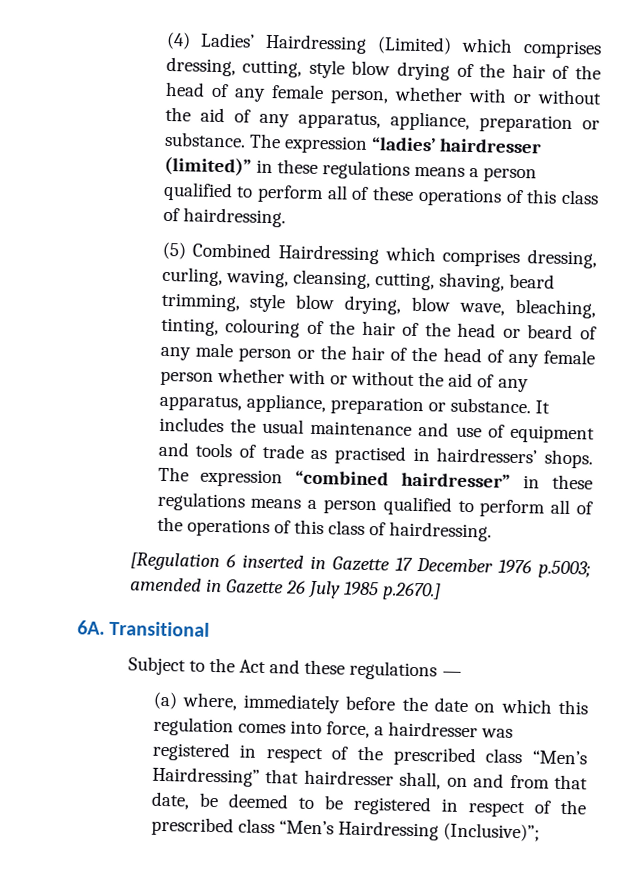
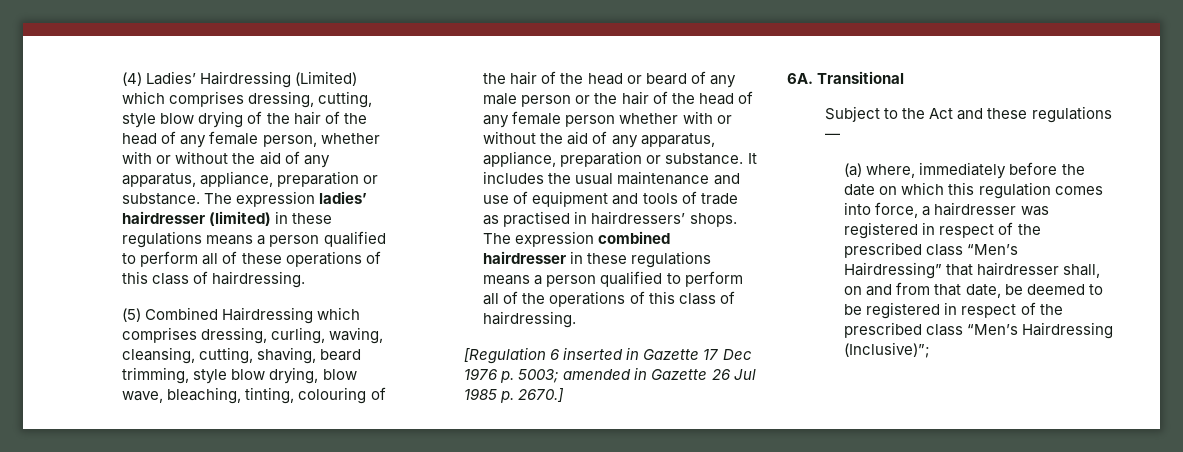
- The expression “ladies’ hairdresser (limited)” in these regulations means a person qualified to perform all of these operations of this class of hairdressing.
+ The expression ladies’ hairdresser (limited) in these regulations means a person qualified to perform all of these operations of this class of hairdressing.
- The expression “combined hairdresser” in these regulations means a person qualified to perform all of the operations of this class of hairdressing.
+ The expression combined hairdresser in these regulations means a person qualified to perform all of the operations of this class of hairdressing.
- [Regulation 6 inserted in Gazette 17 December 1976 p.5003; amended in Gazette 26 July 1985 p.2670.]
+ [Regulation 6 inserted in Gazette 17 Dec 1976 p. 5003; amended in Gazette 26 Jul 1985 p. 2670.]

